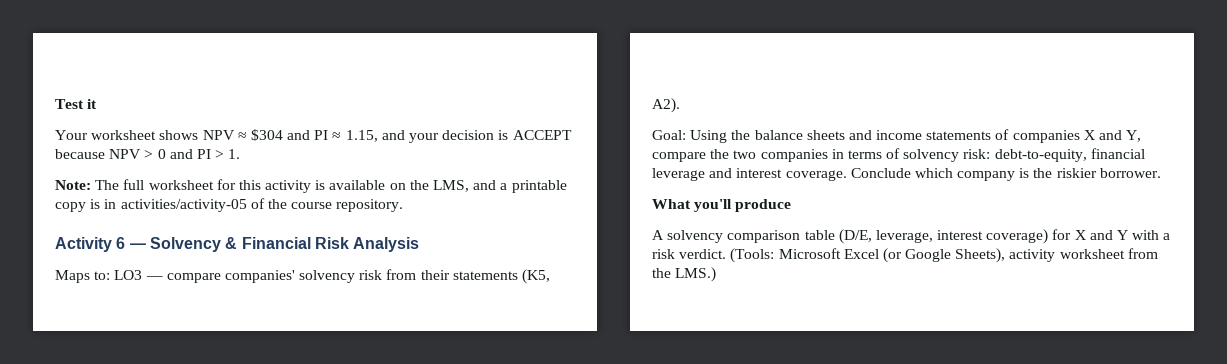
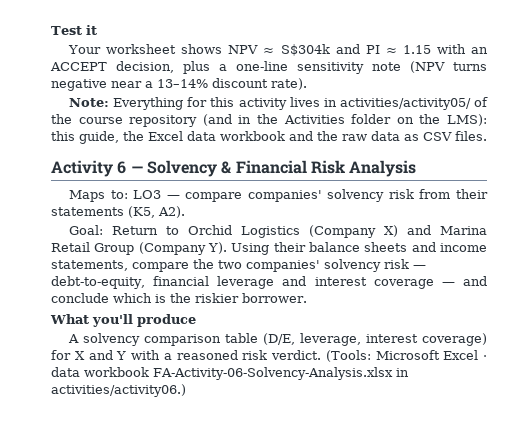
- Your worksheet shows NPV ≈ $304 and PI ≈ 1.15, and your decision is ACCEPT because NPV > 0 and PI > 1.
- Note: The full worksheet for this activity is available on the LMS, and a printable copy is in activities/activity-05 of the course repository.
+ Your worksheet shows NPV ≈ S$304k and PI ≈ 1.15 with an ACCEPT decision, plus a one-line sensitivity note (NPV turns negative near a 13–14% discount rate).
+ Note: Everything for this activity lives in activities/activity05/ of the course repository (and in the Activities folder on the LMS): this guide, the Excel data workbook and the raw data as CSV files.
- Goal: Using the balance sheets and income statements of companies X and Y, compare the two companies in terms of solvency risk: debt-to-equity, financial leverage and interest coverage. Conclude which company is the riskier borrower.
+ Goal: Return to Orchid Logistics (Company X) and Marina Retail Group (Company Y). Using their balance sheets and income statements, compare the two companies' solvency risk — debt-to-equity, financial leverage and interest coverage — and conclude which is the riskier borrower.
- A solvency comparison table (D/E, leverage, interest coverage) for X and Y with a risk verdict.
+ A solvency comparison table (D/E, leverage, interest coverage) for X and Y with a reasoned risk verdict.
- (Tools: Microsoft Excel (or Google Sheets), activity worksheet from the LMS.)
+ (Tools: Microsoft Excel · data workbook FA-Activity-06-Solvency-Analysis.xlsx in activities/activity06.)

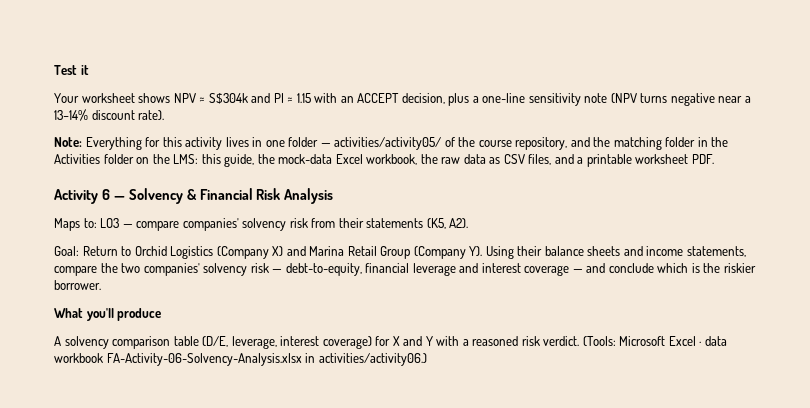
- Note: Everything for this activity lives in activities/activity05/ of the course repository (and in the Activities folder on the LMS): this guide, the Excel data workbook and the raw data as CSV files.
+ Note: Everything for this activity lives in one folder — activities/activity05/ of the course repository, and the matching folder in the Activities folder on the LMS: this guide, the mock-data Excel workbook, the raw data as CSV files, and a printable worksheet PDF.

